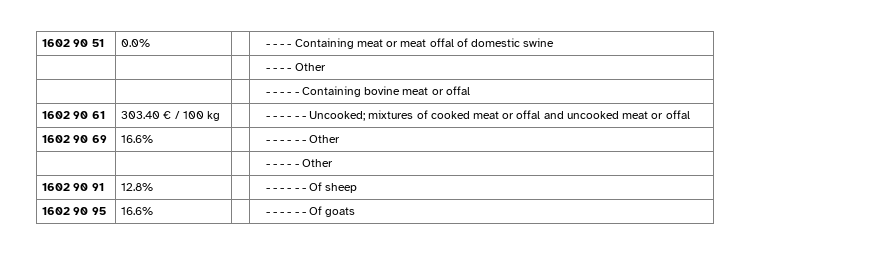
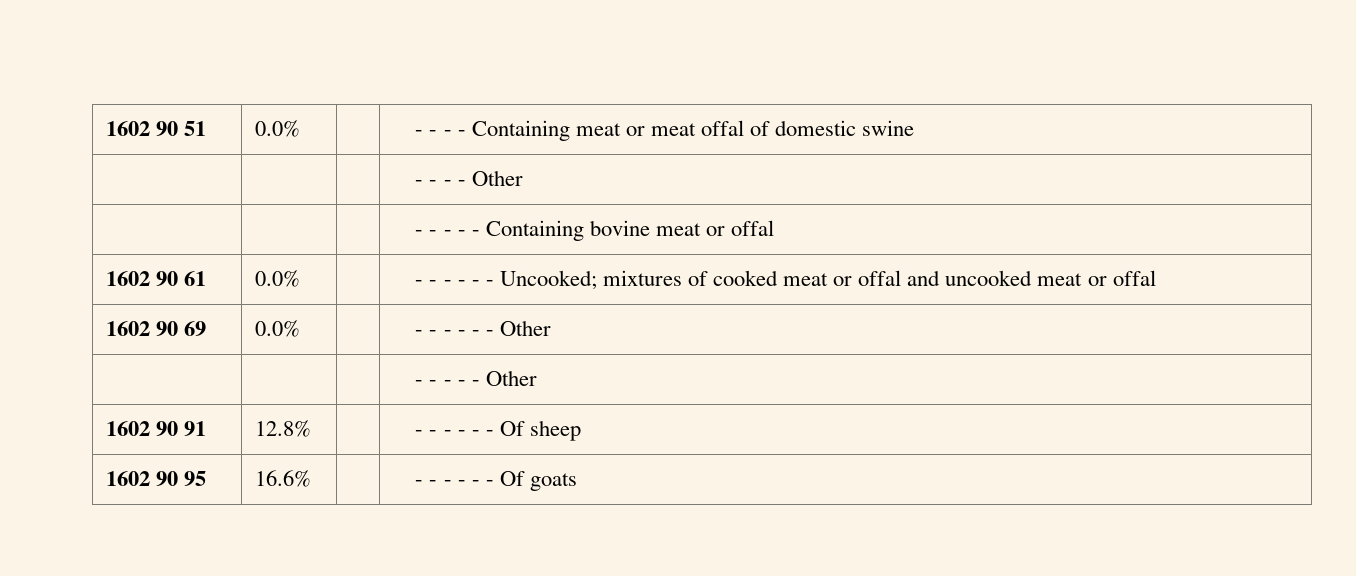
- 1602 90 61 | 303.40 € / 100 kg | | - - - - - - Uncooked; mixtures of cooked meat or offal and uncooked meat or offal
+ 1602 90 61 | 0.0% | | - - - - - - Uncooked; mixtures of cooked meat or offal and uncooked meat or offal
- 1602 90 69 | 16.6% | | - - - - - - Other
+ 1602 90 69 | 0.0% | | - - - - - - Other

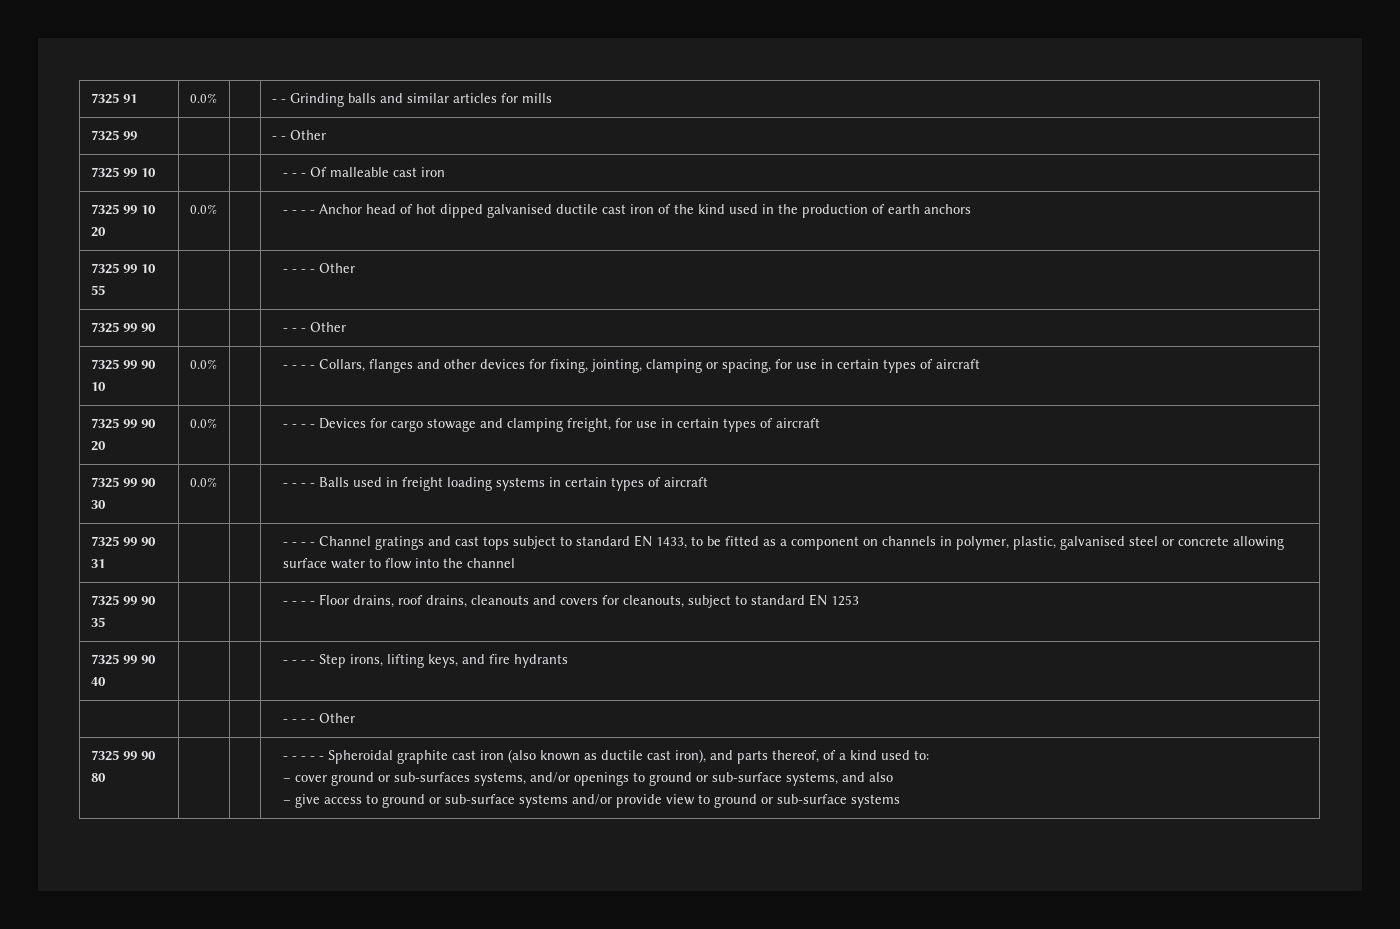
- 1602 90 51 | 0.0% | | - - - - Containing meat or meat offal of domestic swine
+ 7325 91 | 0.0% | | - - Grinding balls and similar articles for mills
+ 7325 99 | | | - - Other
+ 7325 99 10 | | | - - - Of malleable cast iron
+ 7325 99 10 20 | 0.0% | | - - - - Anchor head of hot dipped galvanised ductile cast iron of the kind used in the production of earth anchors
+ 7325 99 10 55 | | | - - - - Other
+ 7325 99 90 | | | - - - Other
+ 7325 99 90 10 | 0.0% | | - - - - Collars, flanges and other devices for fixing, jointing, clamping or spacing, for use in certain types of aircraft
+ 7325 99 90 20 | 0.0% | | - - - - Devices for cargo stowage and clamping freight, for use in certain types of aircraft
+ 7325 99 90 30 | 0.0% | | - - - - Balls used in freight loading systems in certain types of aircraft
+ 7325 99 90 31 | | | - - - - Channel gratings and cast tops subject to standard EN 1433, to be fitted as a component on channels in polymer, plastic, galvanised steel or concrete allowing surface water to flow into the channel
+ 7325 99 90 35 | | | - - - - Floor drains, roof drains, cleanouts and covers for cleanouts, subject to standard EN 1253
+ 7325 99 90 40 | | | - - - - Step irons, lifting keys, and fire hydrants
  | | | - - - - Other
- | | | - - - - - Containing bovine meat or offal
- 1602 90 61 | 0.0% | | - - - - - - Uncooked; mixtures of cooked meat or offal and uncooked meat or offal
- 1602 90 69 | 0.0% | | - - - - - - Other
- | | | - - - - - Other
- 1602 90 91 | 12.8% | | - - - - - - Of sheep
- 1602 90 95 | 16.6% | | - - - - - - Of goats
+ 7325 99 90 80 | | | - - - - - Spheroidal graphite cast iron (also known as ductile cast iron), and parts thereof, of a kind used to:
+ – cover ground or sub-surfaces systems, and/or openings to ground or sub-surface systems, and also
+ – give access to ground or sub-surface systems and/or provide view to ground or sub-surface systems

